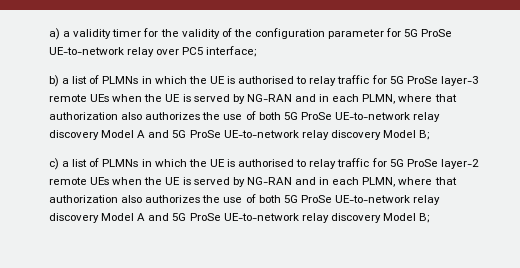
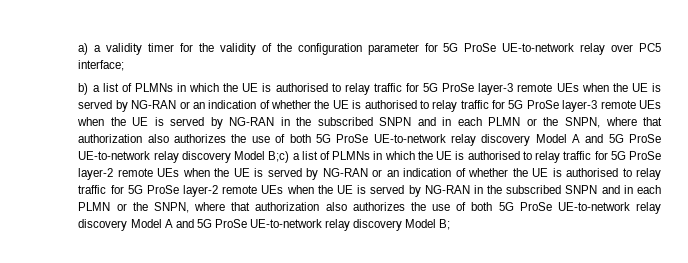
- b) a list of PLMNs in which the UE is authorised to relay traffic for 5G ProSe layer-3 remote UEs when the UE is served by NG-RAN and in each PLMN, where that authorization also authorizes the use of both 5G ProSe UE-to-network relay discovery Model A and 5G ProSe UE-to-network relay discovery Model B;
- c) a list of PLMNs in which the UE is authorised to relay traffic for 5G ProSe layer-2 remote UEs when the UE is served by NG-RAN and in each PLMN, where that authorization also authorizes the use of both 5G ProSe UE-to-network relay discovery Model A and 5G ProSe UE-to-network relay discovery Model B;
+ b) a list of PLMNs in which the UE is authorised to relay traffic for 5G ProSe layer-3 remote UEs when the UE is served by NG-RAN or an indication of whether the UE is authorised to relay traffic for 5G ProSe layer-3 remote UEs when the UE is served by NG-RAN in the subscribed SNPN and in each PLMN or the SNPN, where that authorization also authorizes the use of both 5G ProSe UE-to-network relay discovery Model A and 5G ProSe UE-to-network relay discovery Model B;c) a list of PLMNs in which the UE is authorised to relay traffic for 5G ProSe layer-2 remote UEs when the UE is served by NG-RAN or an indication of whether the UE is authorised to relay traffic for 5G ProSe layer-2 remote UEs when the UE is served by NG-RAN in the subscribed SNPN and in each PLMN or the SNPN, where that authorization also authorizes the use of both 5G ProSe UE-to-network relay discovery Model A and 5G ProSe UE-to-network relay discovery Model B;

